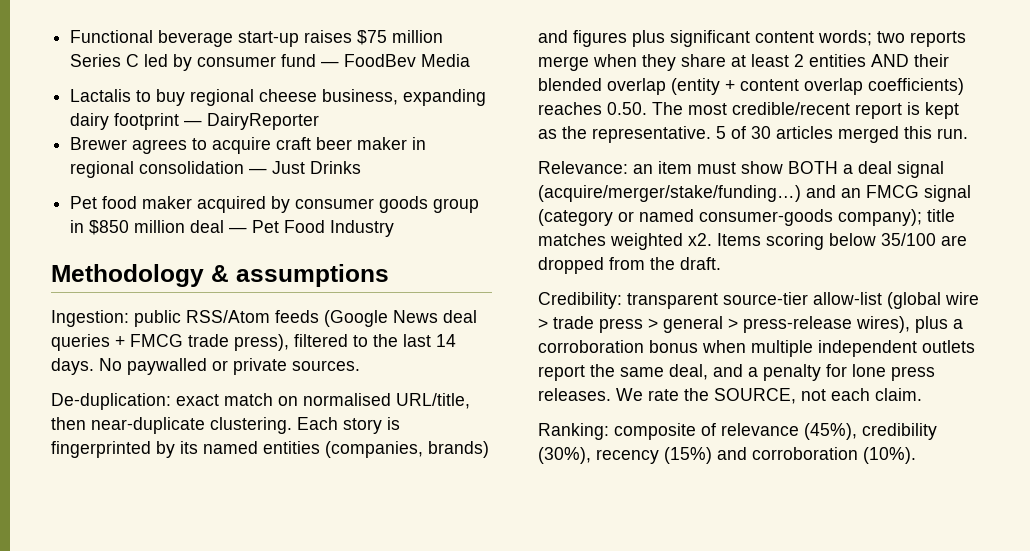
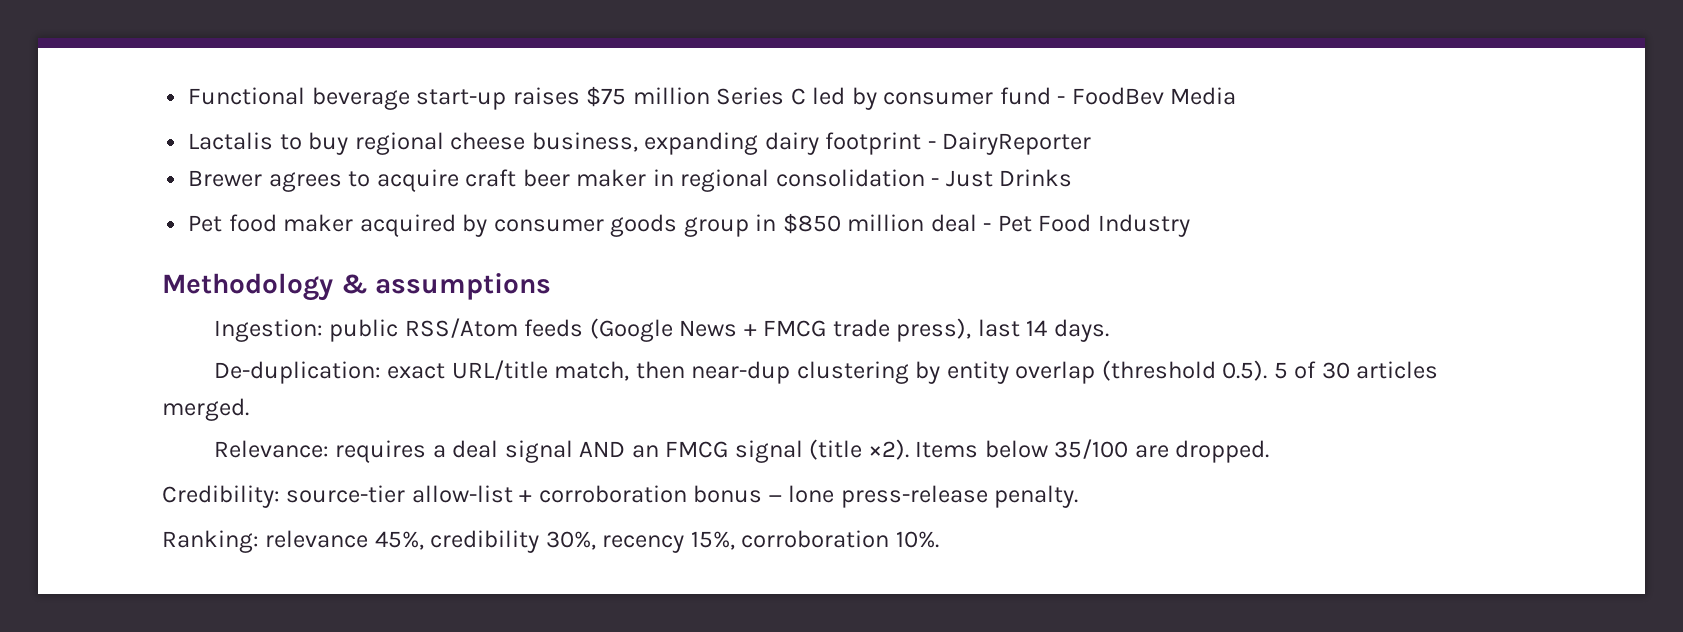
- Functional beverage start-up raises $75 million Series C led by consumer fund — FoodBev Media
+ Functional beverage start-up raises $75 million Series C led by consumer fund - FoodBev Media
- Lactalis to buy regional cheese business, expanding dairy footprint — DairyReporter
+ Lactalis to buy regional cheese business, expanding dairy footprint - DairyReporter
- Brewer agrees to acquire craft beer maker in regional consolidation — Just Drinks
+ Brewer agrees to acquire craft beer maker in regional consolidation - Just Drinks
- Pet food maker acquired by consumer goods group in $850 million deal — Pet Food Industry
+ Pet food maker acquired by consumer goods group in $850 million deal - Pet Food Industry
- Ingestion: public RSS/Atom feeds (Google News deal queries + FMCG trade press), filtered to the last 14 days. No paywalled or private sources.
- De-duplication: exact match on normalised URL/title, then near-duplicate clustering. Each story is fingerprinted by its named entities (companies, brands) and figures plus significant content words; two reports merge when they share at least 2 entities AND their blended overlap (entity + content overlap coefficients) reaches 0.50. The most credible/recent report is kept as the representative. 5 of 30 articles merged this run.
- Relevance: an item must show BOTH a deal signal (acquire/merger/stake/funding…) and an FMCG signal (category or named consumer-goods company); title matches weighted x2. Items scoring below 35/100 are dropped from the draft.
+ Ingestion: public RSS/Atom feeds (Google News + FMCG trade press), last 14 days.
+ De-duplication: exact URL/title match, then near-dup clustering by entity overlap (threshold 0.5). 5 of 30 articles merged.
+ Relevance: requires a deal signal AND an FMCG signal (title ×2). Items below 35/100 are dropped.
- Credibility: transparent source-tier allow-list (global wire > trade press > general > press-release wires), plus a corroboration bonus when multiple independent outlets report the same deal, and a penalty for lone press releases. We rate the SOURCE, not each claim.
- Ranking: composite of relevance (45%), credibility (30%), recency (15%) and corroboration (10%).
+ Credibility: source-tier allow-list + corroboration bonus − lone press-release penalty.
+ Ranking: relevance 45%, credibility 30%, recency 15%, corroboration 10%.

